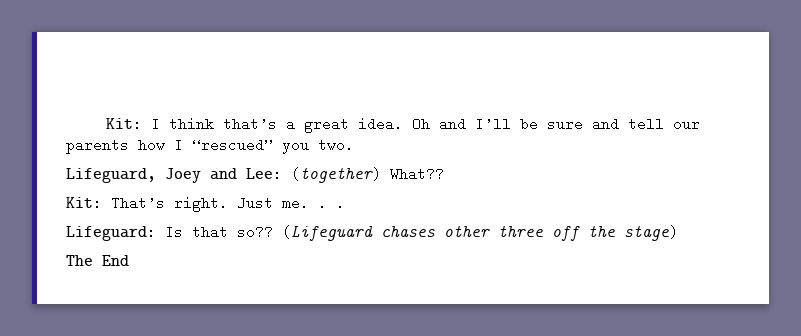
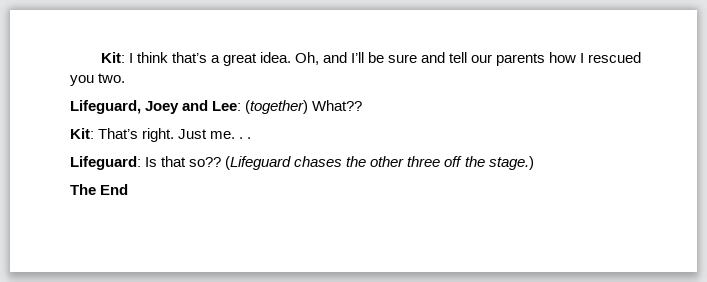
- Oh and I’ll be sure and tell our parents how I “rescued” you two.
+ Oh, and I’ll be sure and tell our parents how I rescued you two.
- (Lifeguard chases other three off the stage)
+ (Lifeguard chases the other three off the stage.)

